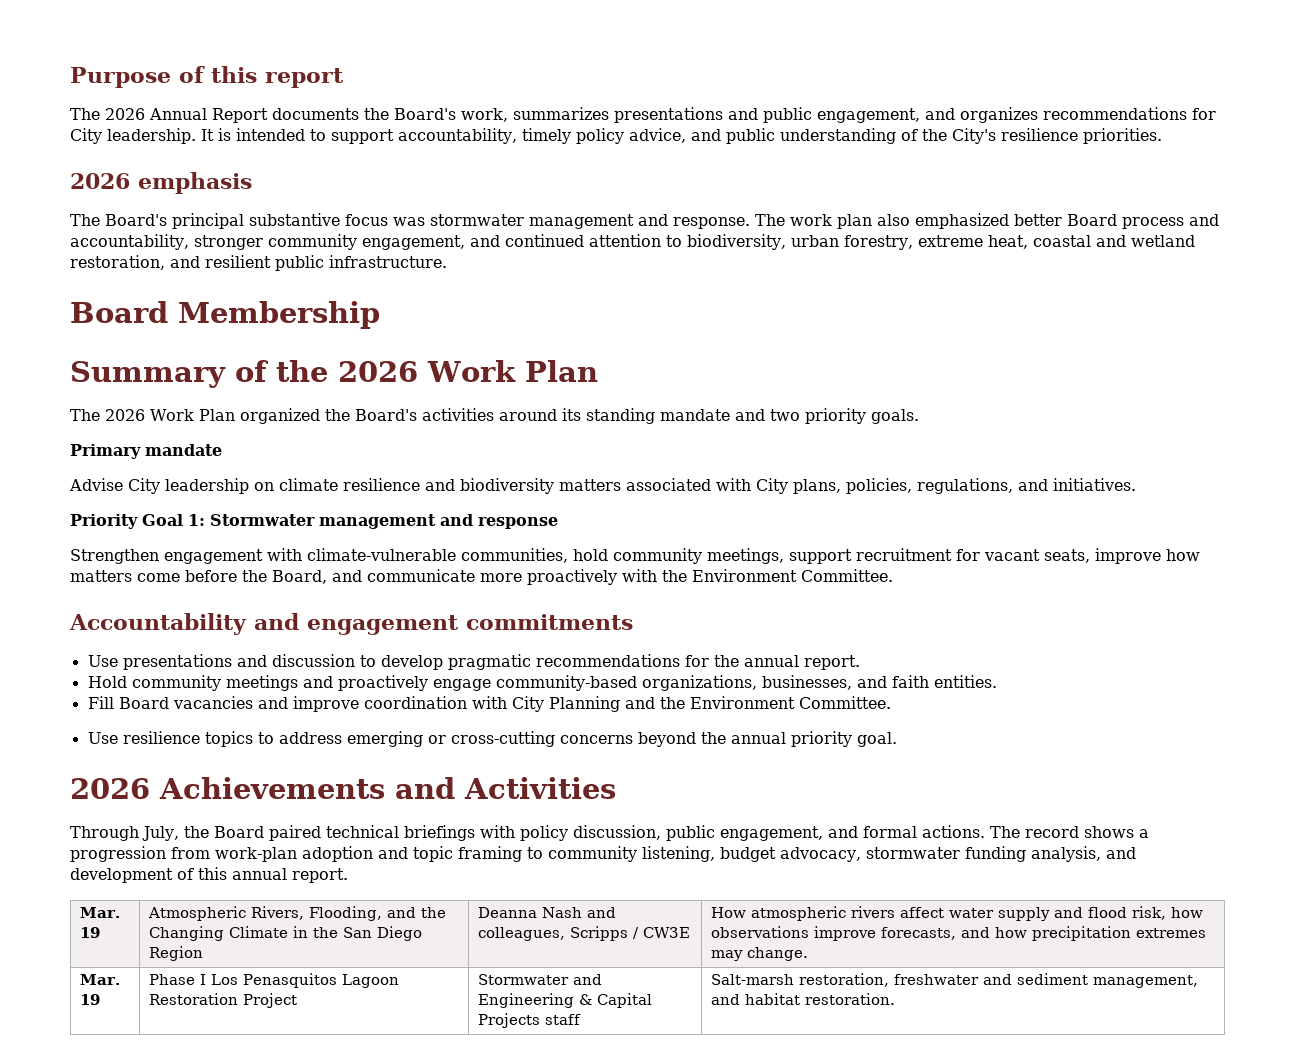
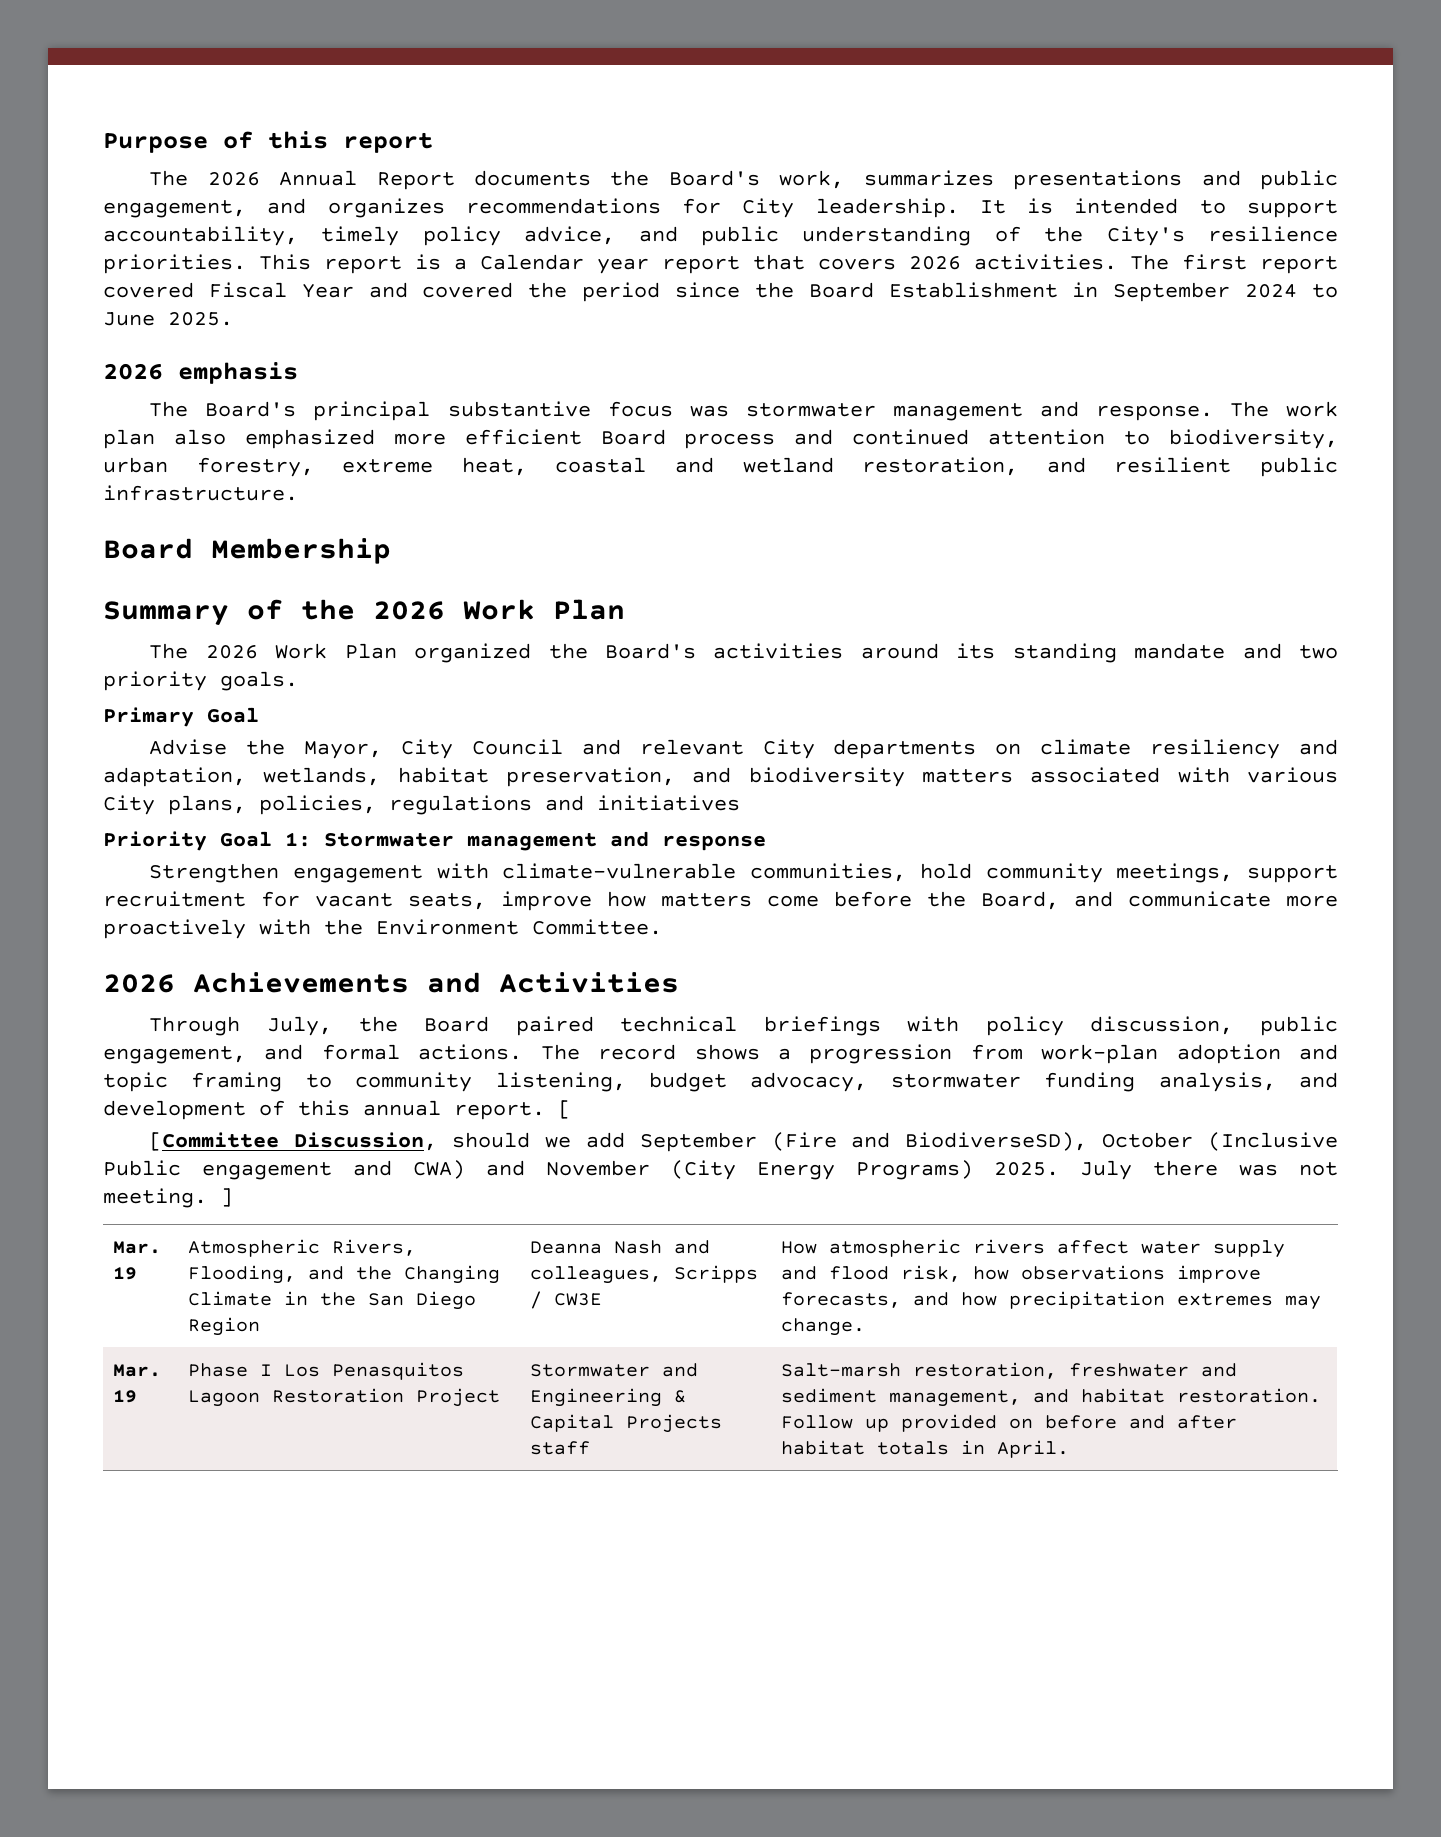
+ This report is a Calendar year report that covers 2026 activities. The first report covered Fiscal Year and covered the period since the Board Establishment in September 2024 to June 2025.
- The work plan also emphasized better Board process and accountability, stronger community engagement, and continued attention to biodiversity, urban forestry, extreme heat, coastal and wetland restoration, and resilient public infrastructure.
+ The work plan also emphasized more efficient Board process and continued attention to biodiversity, urban forestry, extreme heat, coastal and wetland restoration, and resilient public infrastructure.
- Primary mandate
+ Primary Goal
- Advise City leadership on climate resilience and biodiversity matters associated with City plans, policies, regulations, and initiatives.
+ Advise the Mayor, City Council and relevant City departments on climate resiliency and adaptation, wetlands, habitat preservation, and biodiversity matters associated with various City plans, policies, regulations and initiatives
- Accountability and engagement commitments
- Use presentations and discussion to develop pragmatic recommendations for the annual report.
- Hold community meetings and proactively engage community-based organizations, businesses, and faith entities.
- Fill Board vacancies and improve coordination with City Planning and the Environment Committee.
- Use resilience topics to address emerging or cross-cutting concerns beyond the annual priority goal.
+ [
+ [Committee Discussion, should we add September (Fire and BiodiverseSD), October (Inclusive Public engagement and CWA) and November (City Energy Programs) 2025. July there was not meeting. ]
- Mar. 19 | Phase I Los Penasquitos Lagoon Restoration Project | Stormwater and Engineering & Capital Projects staff | Salt-marsh restoration, freshwater and sediment management, and habitat restoration.
+ Mar. 19 | Phase I Los Penasquitos Lagoon Restoration Project | Stormwater and Engineering & Capital Projects staff | Salt-marsh restoration, freshwater and sediment management, and habitat restoration. Follow up provided on before and after habitat totals in April.

